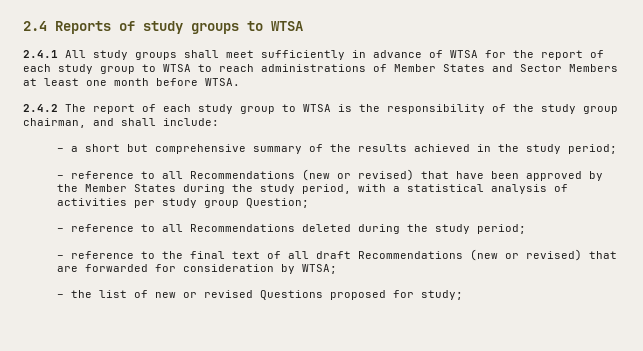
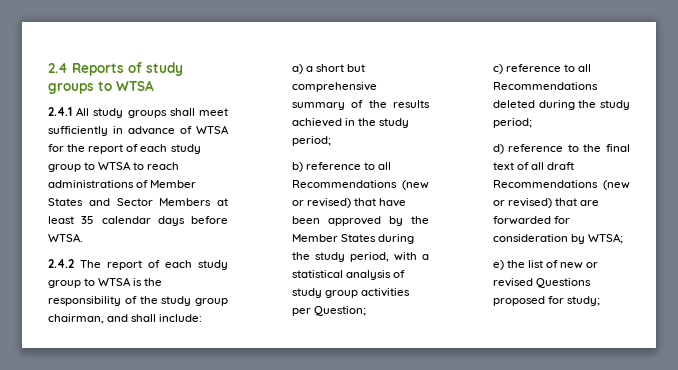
- 2.4.1 All study groups shall meet sufficiently in advance of WTSA for the report of each study group to WTSA to reach administrations of Member States and Sector Members at least one month before WTSA.
+ 2.4.1 All study groups shall meet sufficiently in advance of WTSA for the report of each study group to WTSA to reach administrations of Member States and Sector Members at least 35 calendar days before WTSA.
- – a short but comprehensive summary of the results achieved in the study period;
+ a) a short but comprehensive summary of the results achieved in the study period;
- – reference to all Recommendations (new or revised) that have been approved by the Member States during the study period, with a statistical analysis of activities per study group Question;
+ b) reference to all Recommendations (new or revised) that have been approved by the Member States during the study period, with a statistical analysis of study group activities per Question;
- – reference to all Recommendations deleted during the study period;
+ c) reference to all Recommendations deleted during the study period;
- – reference to the final text of all draft Recommendations (new or revised) that are forwarded for consideration by WTSA;
+ d) reference to the final text of all draft Recommendations (new or revised) that are forwarded for consideration by WTSA;
- – the list of new or revised Questions proposed for study;
+ e) the list of new or revised Questions proposed for study;

